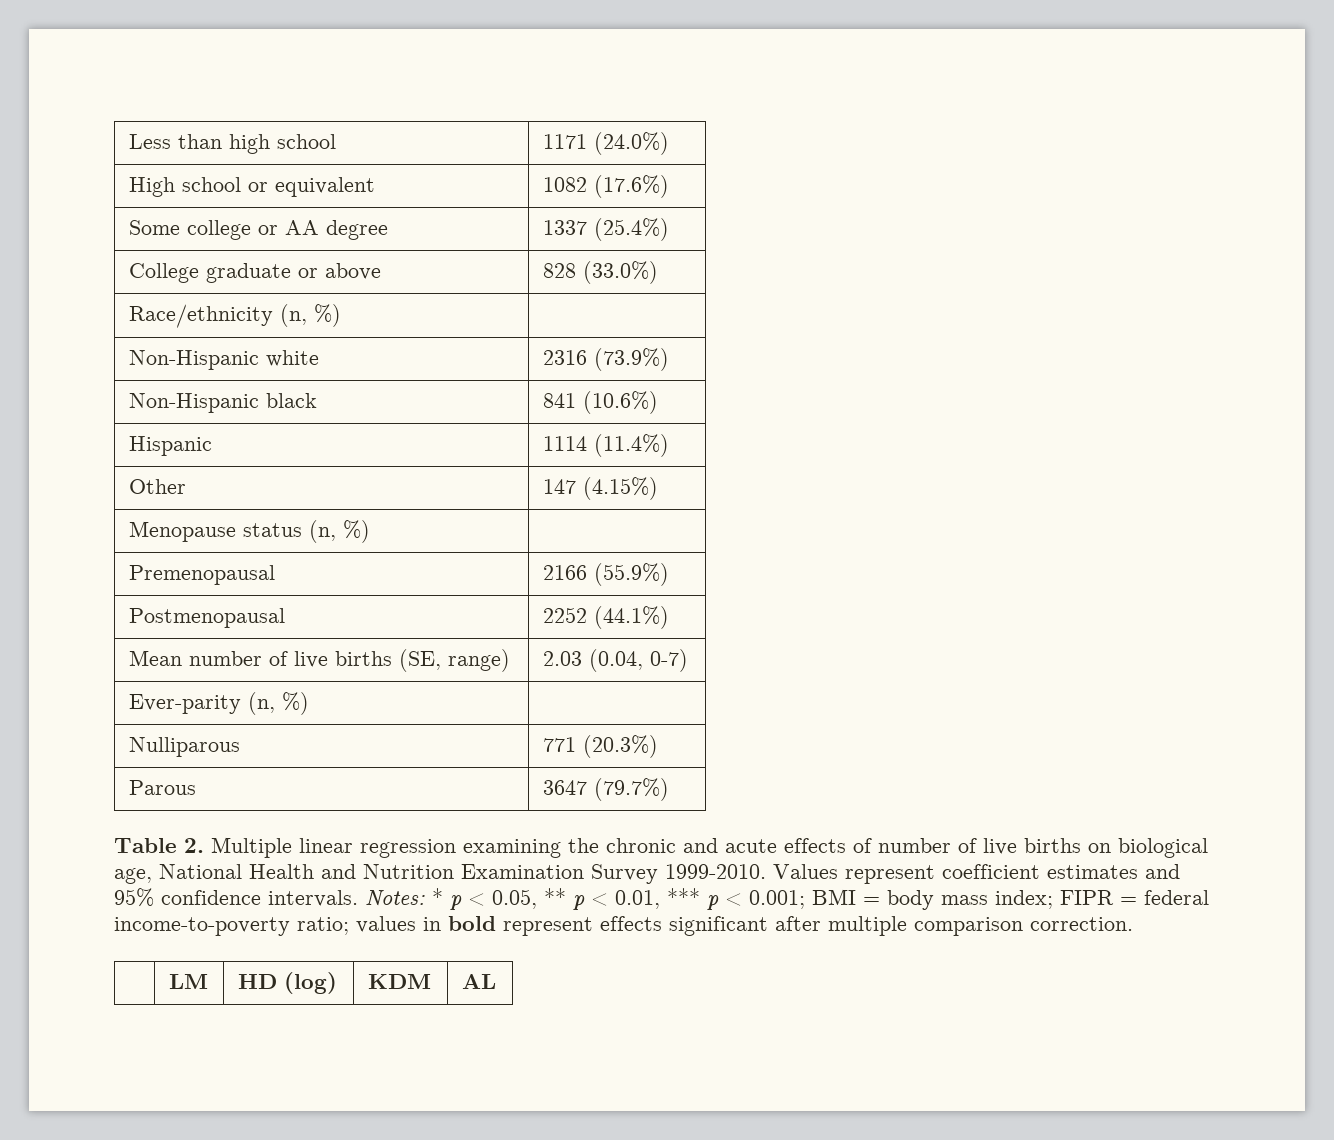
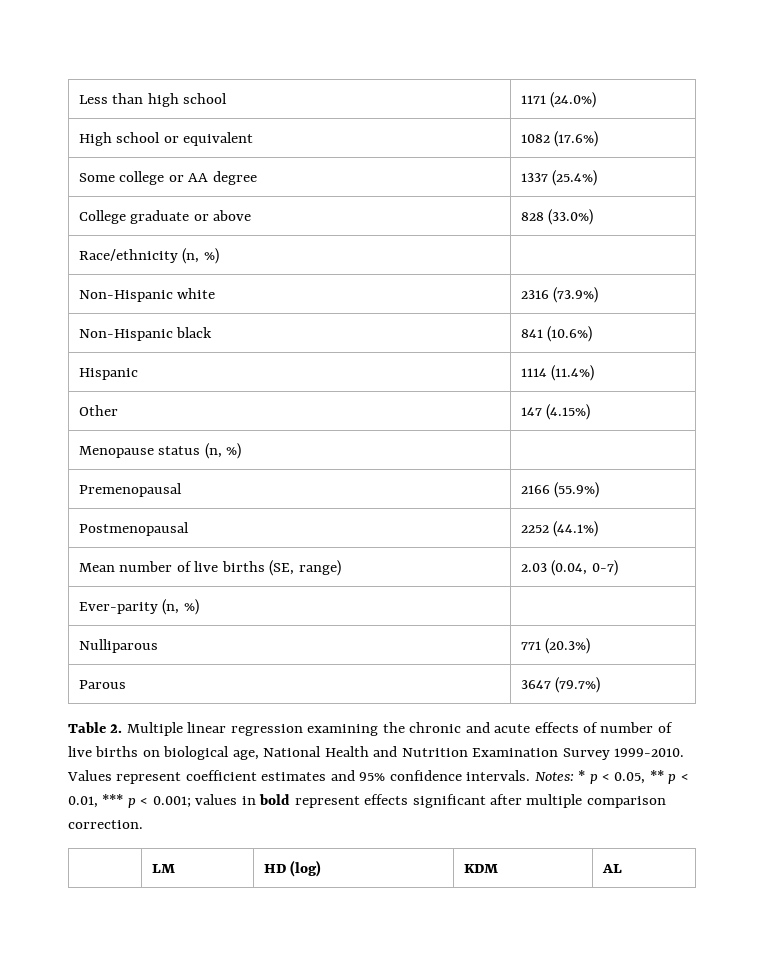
- Notes: * p < 0.05, ** p < 0.01, *** p < 0.001; BMI = body mass index; FIPR = federal income-to-poverty ratio; values in bold represent effects significant after multiple comparison correction.
+ Notes: * p < 0.05, ** p < 0.01, *** p < 0.001; values in bold represent effects significant after multiple comparison correction.

